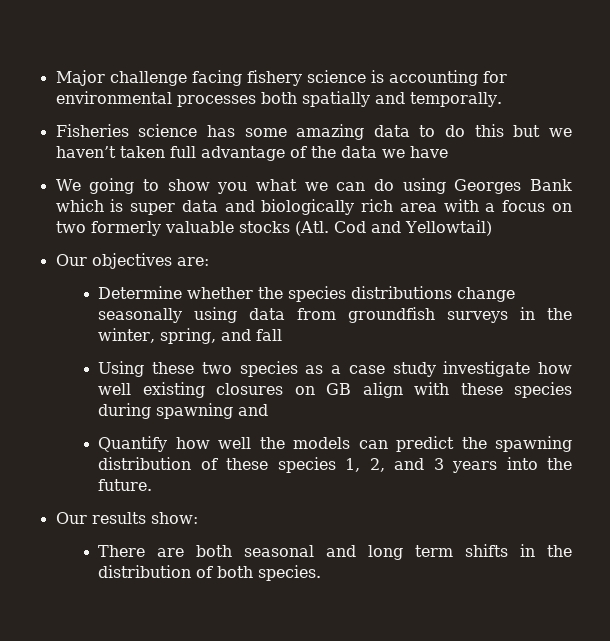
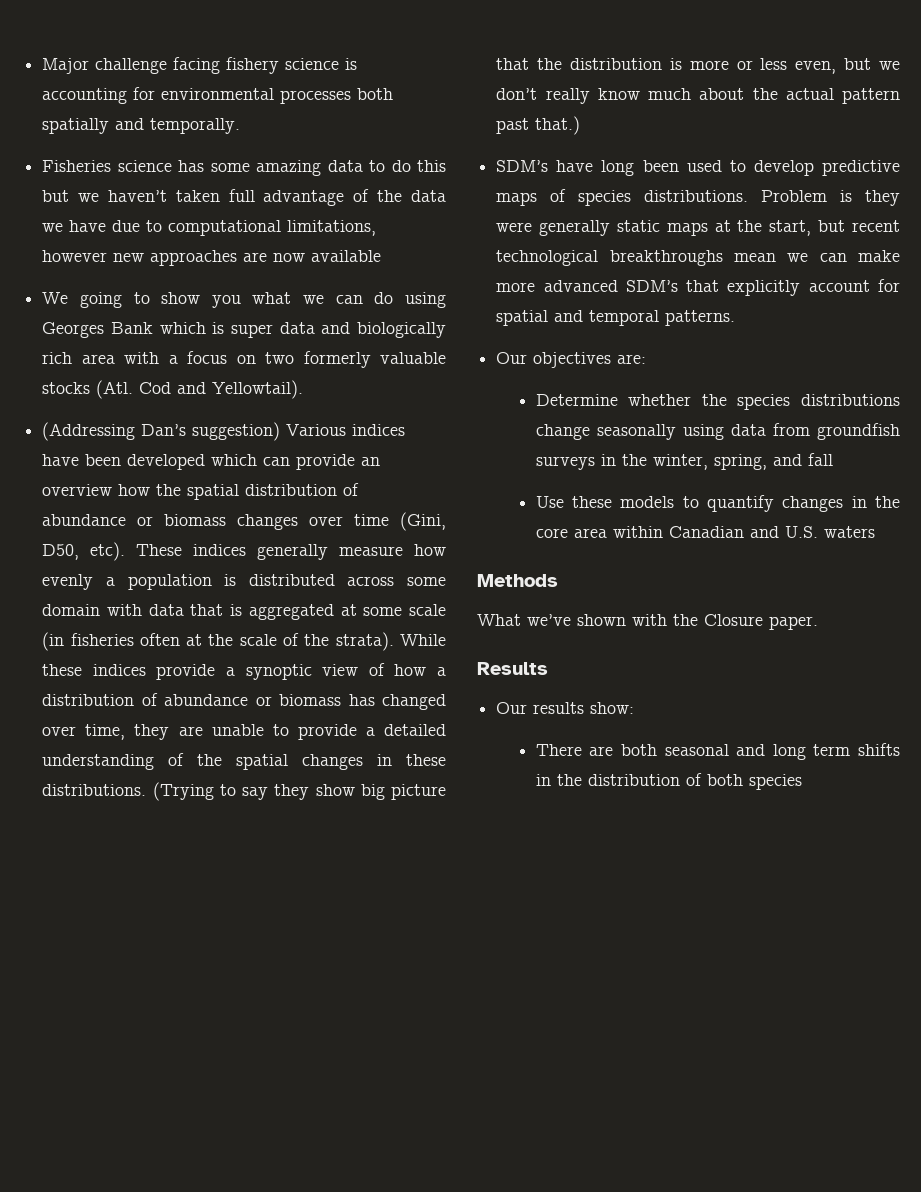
- Fisheries science has some amazing data to do this but we haven’t taken full advantage of the data we have
+ Fisheries science has some amazing data to do this but we haven’t taken full advantage of the data we have due to computational limitations, however new approaches are now available
- We going to show you what we can do using Georges Bank which is super data and biologically rich area with a focus on two formerly valuable stocks (Atl. Cod and Yellowtail)
+ We going to show you what we can do using Georges Bank which is super data and biologically rich area with a focus on two formerly valuable stocks (Atl. Cod and Yellowtail).
+ (Addressing Dan’s suggestion) Various indices have been developed which can provide an overview how the spatial distribution of abundance or biomass changes over time (Gini, D50, etc). These indices generally measure how evenly a population is distributed across some domain with data that is aggregated at some scale (in fisheries often at the scale of the strata). While these indices provide a synoptic view of how a distribution of abundance or biomass has changed over time, they are unable to provide a detailed understanding of the spatial changes in these distributions. (Trying to say they show big picture that the distribution is more or less even, but we don’t really know much about the actual pattern past that.)
+ SDM’s have long been used to develop predictive maps of species distributions. Problem is they were generally static maps at the start, but recent technological breakthroughs mean we can make more advanced SDM’s that explicitly account for spatial and temporal patterns.
- Using these two species as a case study investigate how well existing closures on GB align with these species during spawning and
- Quantify how well the models can predict the spawning distribution of these species 1, 2, and 3 years into the future.
+ Use these models to quantify changes in the core area within Canadian and U.S. waters
+ Methods
+ What we’ve shown with the Closure paper.
+ Results
- There are both seasonal and long term shifts in the distribution of both species.
+ There are both seasonal and long term shifts in the distribution of both species

